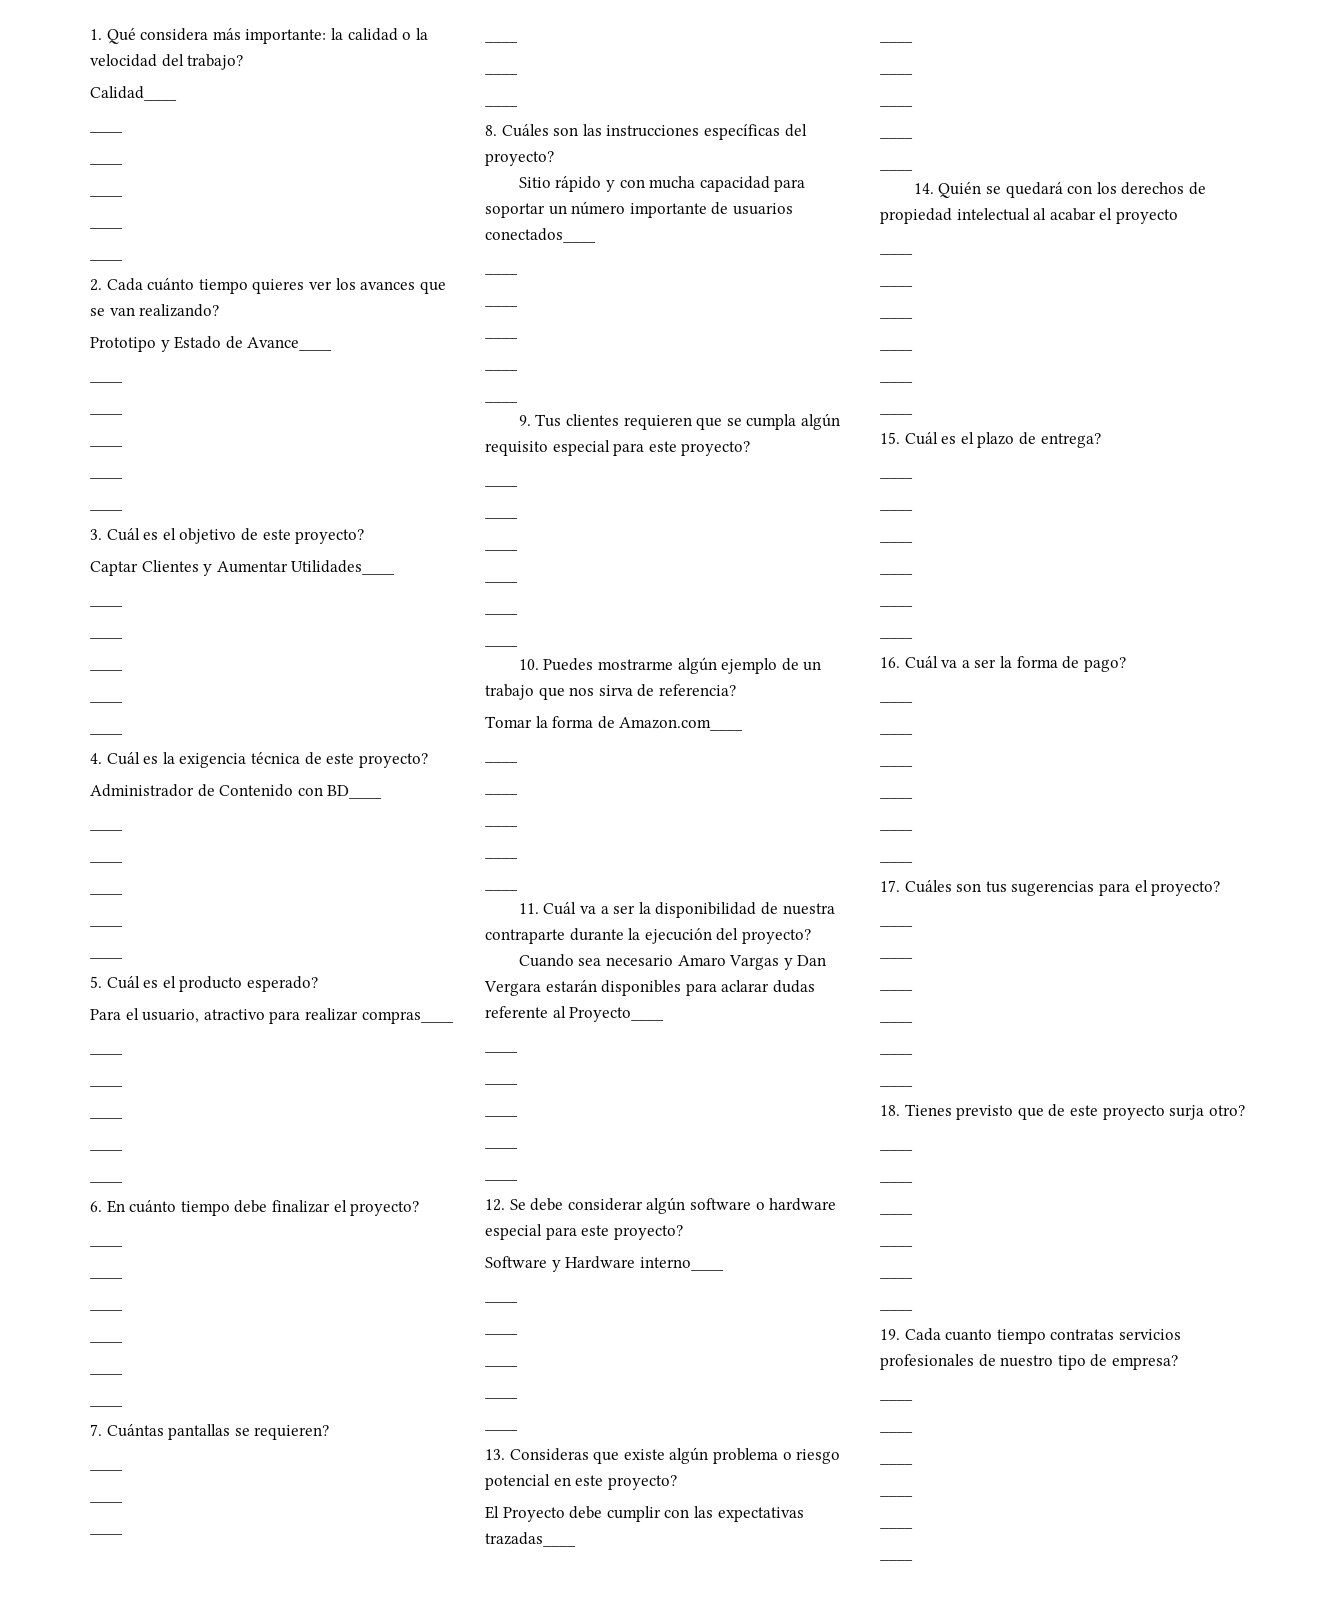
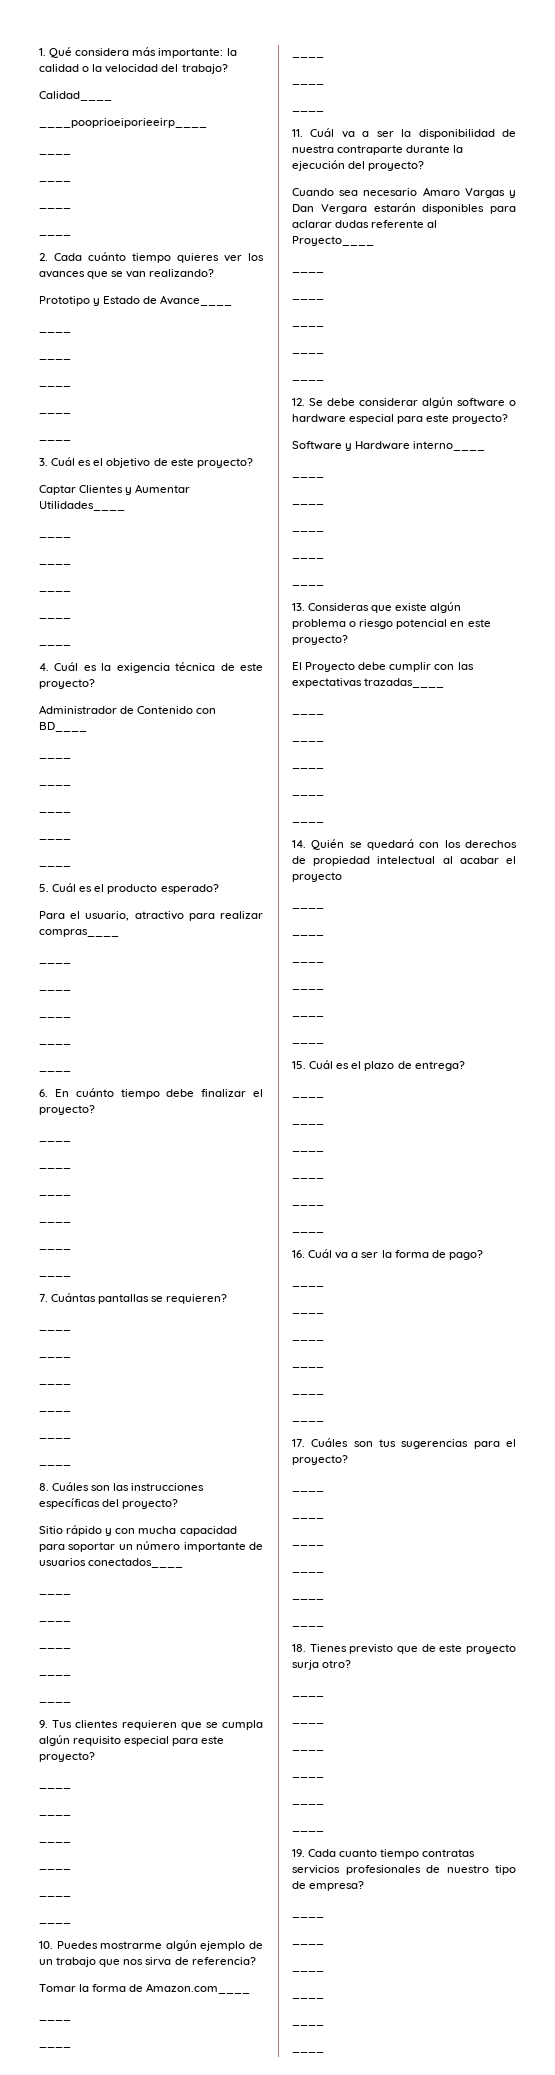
  Calidad____
- ____
+ ____pooprioeiporieeirp____

